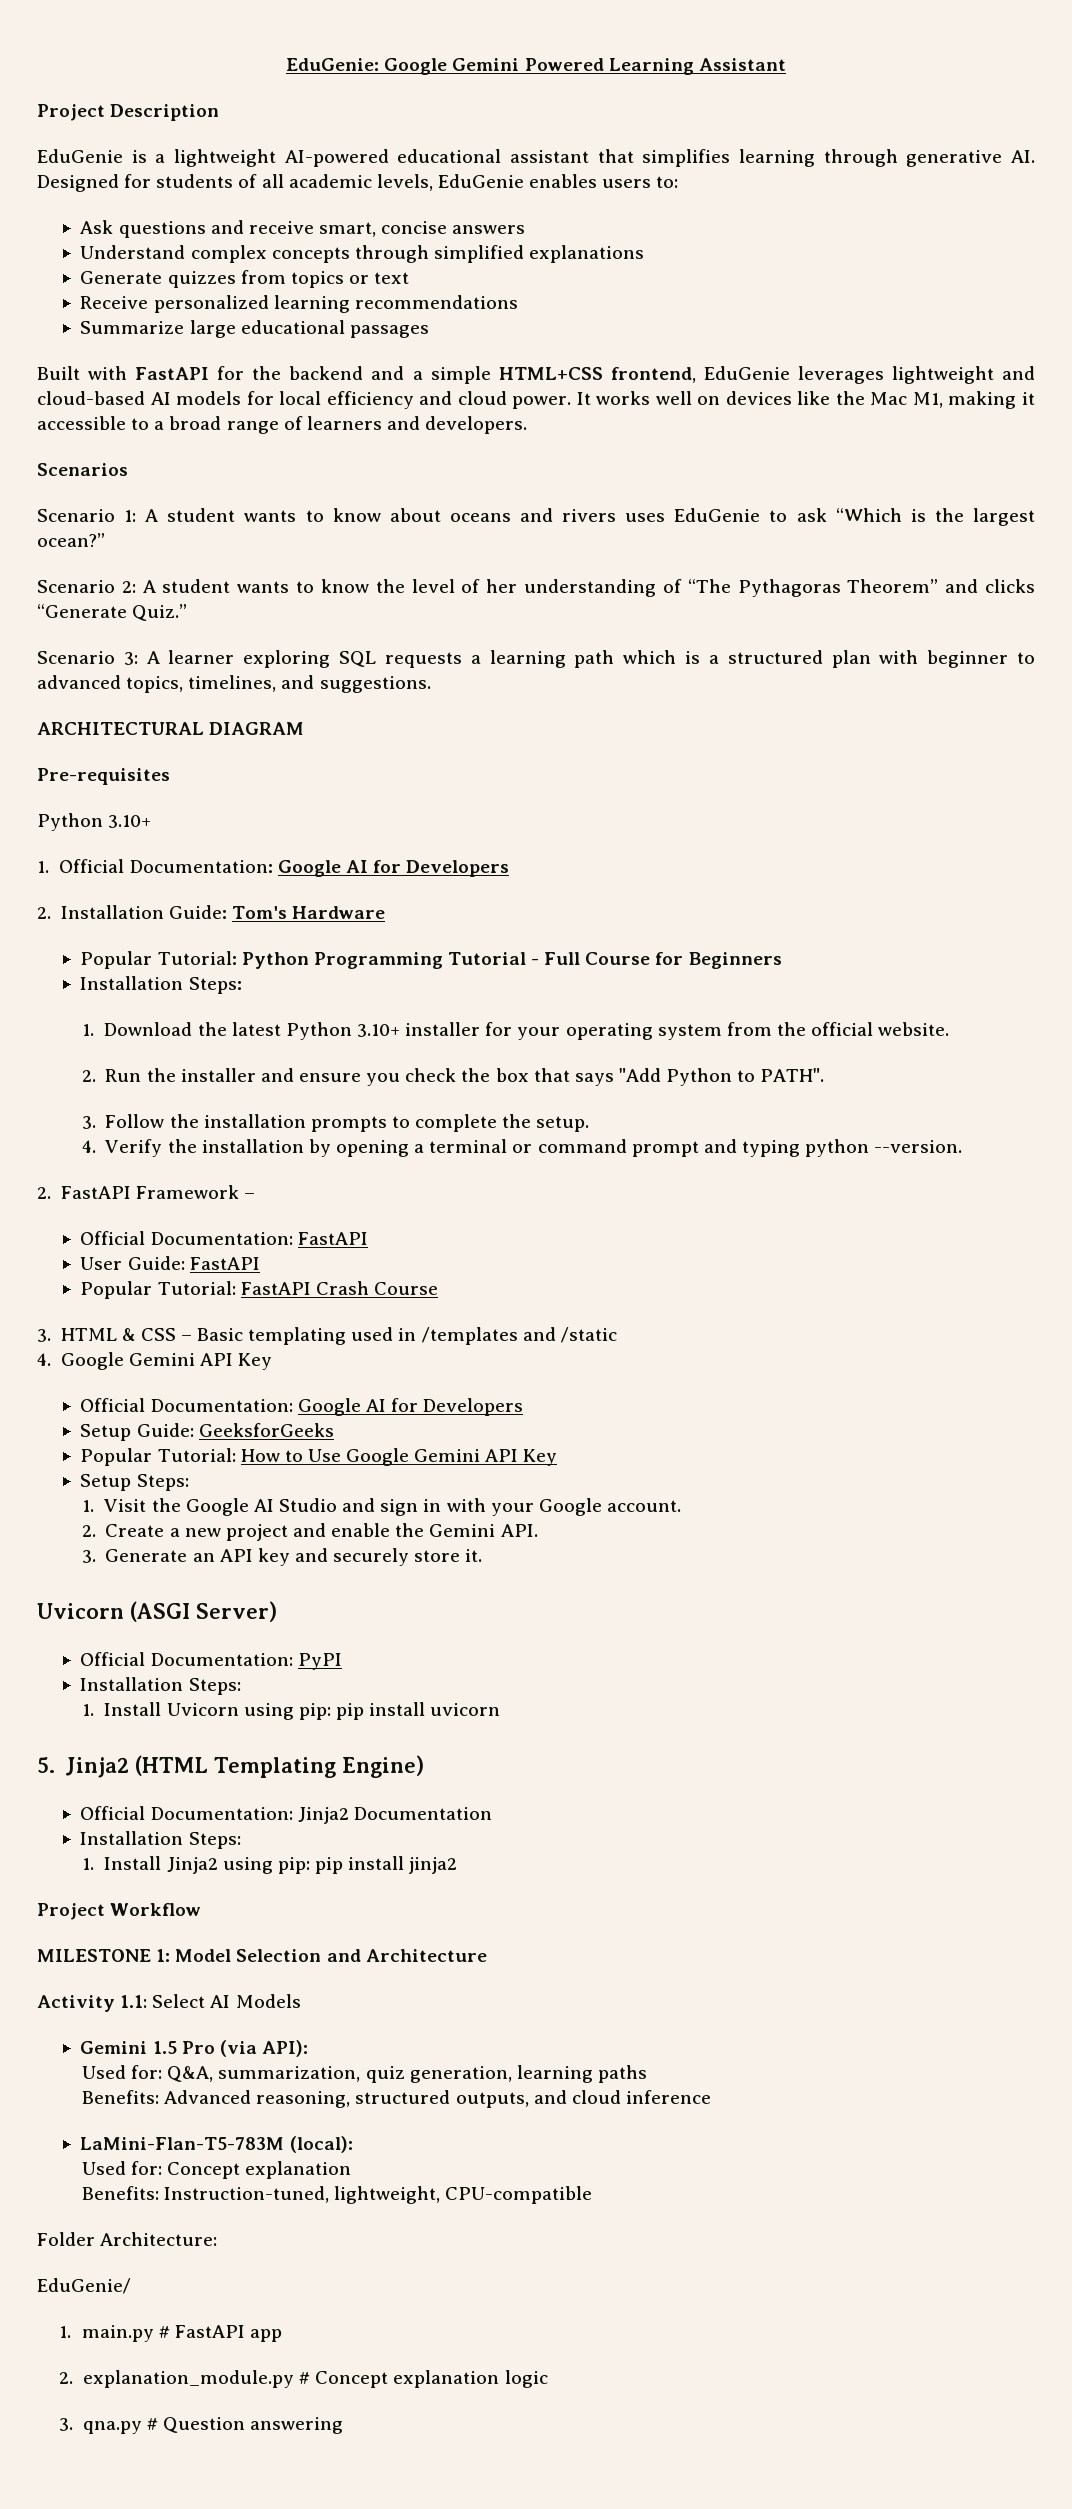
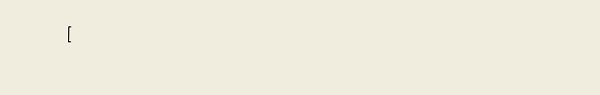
- EduGenie: Google Gemini Powered Learning Assistant
- Project Description
- EduGenie is a lightweight AI-powered educational assistant that simplifies learning through generative AI. Designed for students of all academic levels, EduGenie enables users to:
- Ask questions and receive smart, concise answers
- Understand complex concepts through simplified explanations
- Generate quizzes from topics or text
- Receive personalized learning recommendations
- Summarize large educational passages
- Built with FastAPI for the backend and a simple HTML+CSS frontend, EduGenie leverages lightweight and cloud-based AI models for local efficiency and cloud power. It works well on devices like the Mac M1, making it accessible to a broad range of learners and developers.
- Scenarios
- Scenario 1: A student wants to know about oceans and rivers uses EduGenie to ask “Which is the largest ocean?”
- Scenario 2: A student wants to know the level of her understanding of “The Pythagoras Theorem” and clicks “Generate Quiz.”
- Scenario 3: A learner exploring SQL requests a learning path which is a structured plan with beginner to advanced topics, timelines, and suggestions.
- ARCHITECTURAL DIAGRAM
- Pre-requisites
- Python 3.10+
- 1. Official Documentation: Google AI for Developers
- 2. Installation Guide: Tom's Hardware
- Popular Tutorial: Python Programming Tutorial - Full Course for Beginners
- Installation Steps:
- 1. Download the latest Python 3.10+ installer for your operating system from the official website.
- 2. Run the installer and ensure you check the box that says "Add Python to PATH".
- 3. Follow the installation prompts to complete the setup.
- 4. Verify the installation by opening a terminal or command prompt and typing python --version.
- 2. FastAPI Framework –
- Official Documentation: FastAPI
- User Guide: FastAPI
- Popular Tutorial: FastAPI Crash Course
- 3. HTML & CSS – Basic templating used in /templates and /static
- 4. Google Gemini API Key
- Official Documentation: Google AI for Developers
- Setup Guide: GeeksforGeeks
- Popular Tutorial: How to Use Google Gemini API Key
- Setup Steps:
- 1. Visit the Google AI Studio and sign in with your Google account.
- 2. Create a new project and enable the Gemini API.
- 3. Generate an API key and securely store it.
- Uvicorn (ASGI Server)
- Official Documentation: PyPI
- Installation Steps:
- 1. Install Uvicorn using pip: pip install uvicorn
- 5. Jinja2 (HTML Templating Engine)
- Official Documentation: Jinja2 Documentation
- Installation Steps:
- 1. Install Jinja2 using pip: pip install jinja2
- Project Workflow
- MILESTONE 1: Model Selection and Architecture
- Activity 1.1: Select AI Models
- Gemini 1.5 Pro (via API):
- Used for: Q&A, summarization, quiz generation, learning paths
- Benefits: Advanced reasoning, structured outputs, and cloud inference
- LaMini-Flan-T5-783M (local):
- Used for: Concept explanation
- Benefits: Instruction-tuned, lightweight, CPU-compatible
- Folder Architecture:
- EduGenie/
- 1. main.py # FastAPI app
- 2. explanation_module.py # Concept explanation logic
- 3. qna.py # Question answering
+ [

